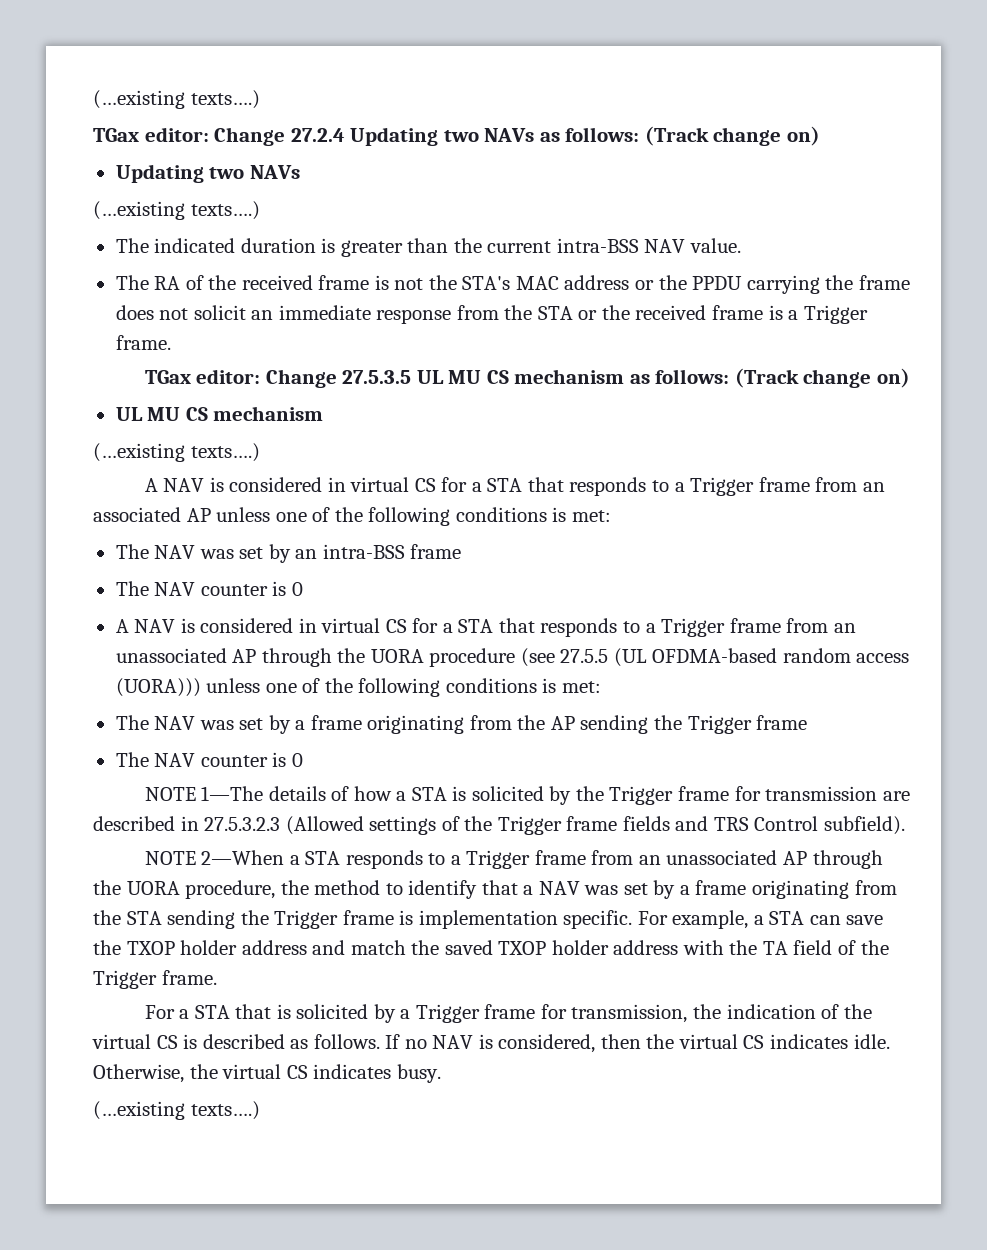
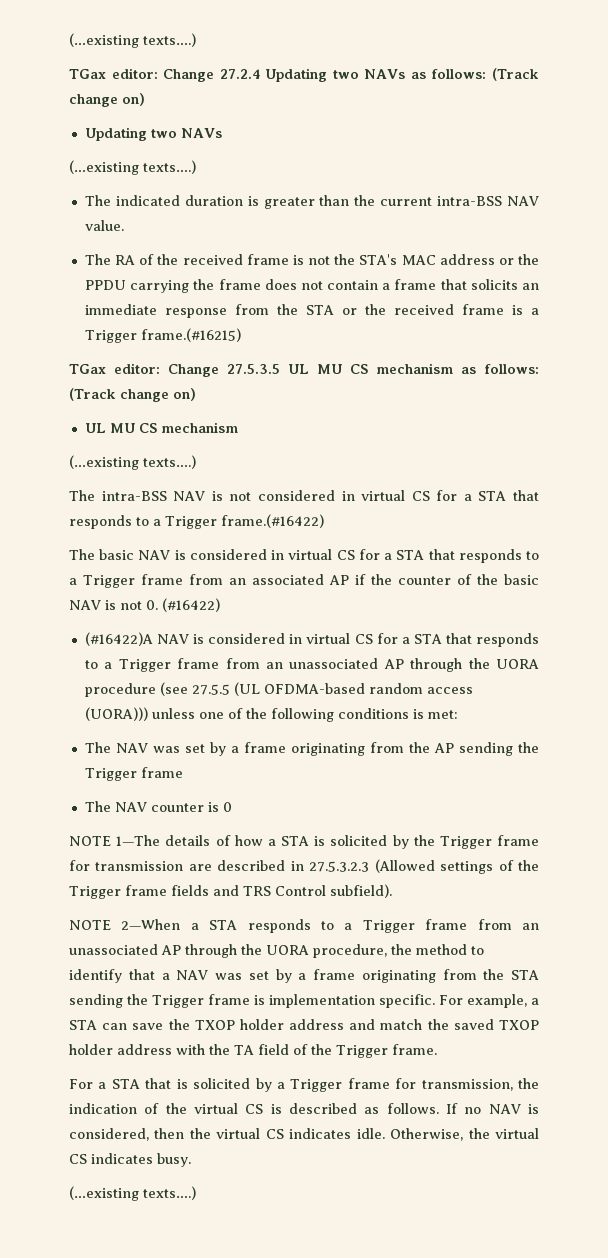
- The RA of the received frame is not the STA's MAC address or the PPDU carrying the frame does not solicit an immediate response from the STA or the received frame is a Trigger frame.
+ The RA of the received frame is not the STA's MAC address or the PPDU carrying the frame does not contain a frame that solicits an immediate response from the STA or the received frame is a Trigger frame.(#16215)
- A NAV is considered in virtual CS for a STA that responds to a Trigger frame from an associated AP unless one of the following conditions is met:
- The NAV was set by an intra-BSS frame
- The NAV counter is 0
- A NAV is considered in virtual CS for a STA that responds to a Trigger frame from an unassociated AP through the UORA procedure (see 27.5.5 (UL OFDMA-based random access (UORA))) unless one of the following conditions is met:
+ The intra-BSS NAV is not considered in virtual CS for a STA that responds to a Trigger frame.(#16422)
+ The basic NAV is considered in virtual CS for a STA that responds to a Trigger frame from an associated AP if the counter of the basic NAV is not 0. (#16422)
+ (#16422)A NAV is considered in virtual CS for a STA that responds to a Trigger frame from an unassociated AP through the UORA procedure (see 27.5.5 (UL OFDMA-based random access (UORA))) unless one of the following conditions is met:

